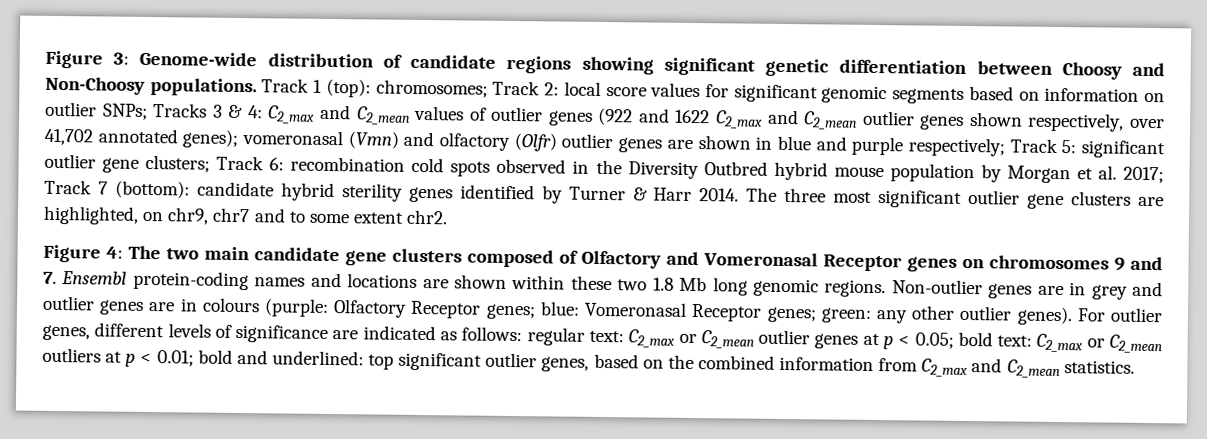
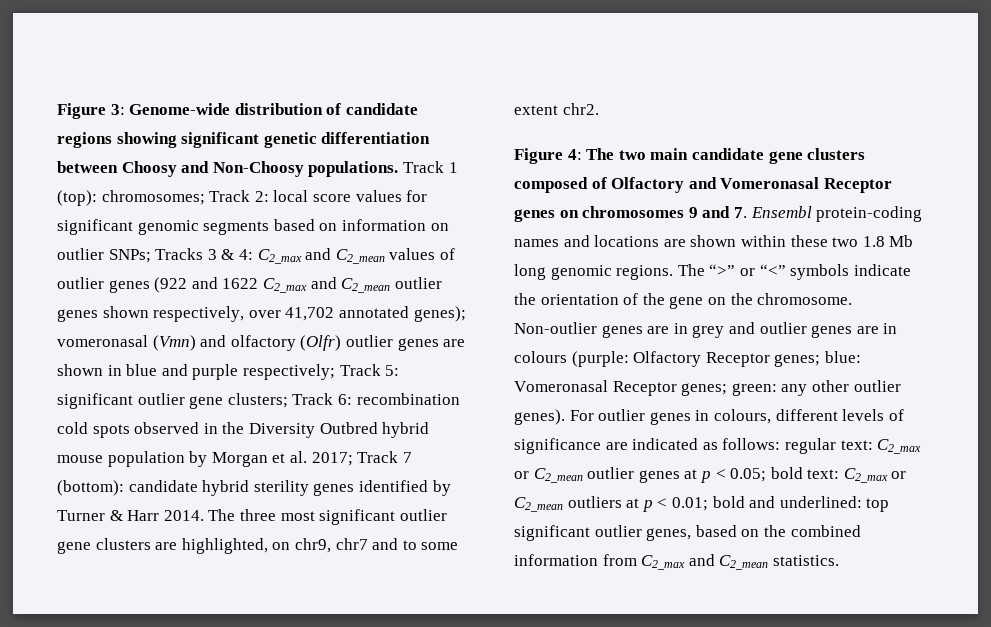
+ The “>” or “<” symbols indicate the orientation of the gene on the chromosome.
- For outlier genes, different levels of significance are indicated as follows: regular text: C2_max or C2_mean outlier genes at p < 0.05; bold text: C2_max or C2_mean outliers at p < 0.01; bold and underlined: top significant outlier genes, based on the combined information from C2_max and C2_mean statistics.
+ For outlier genes in colours, different levels of significance are indicated as follows: regular text: C2_max or C2_mean outlier genes at p < 0.05; bold text: C2_max or C2_mean outliers at p < 0.01; bold and underlined: top significant outlier genes, based on the combined information from C2_max and C2_mean statistics.

